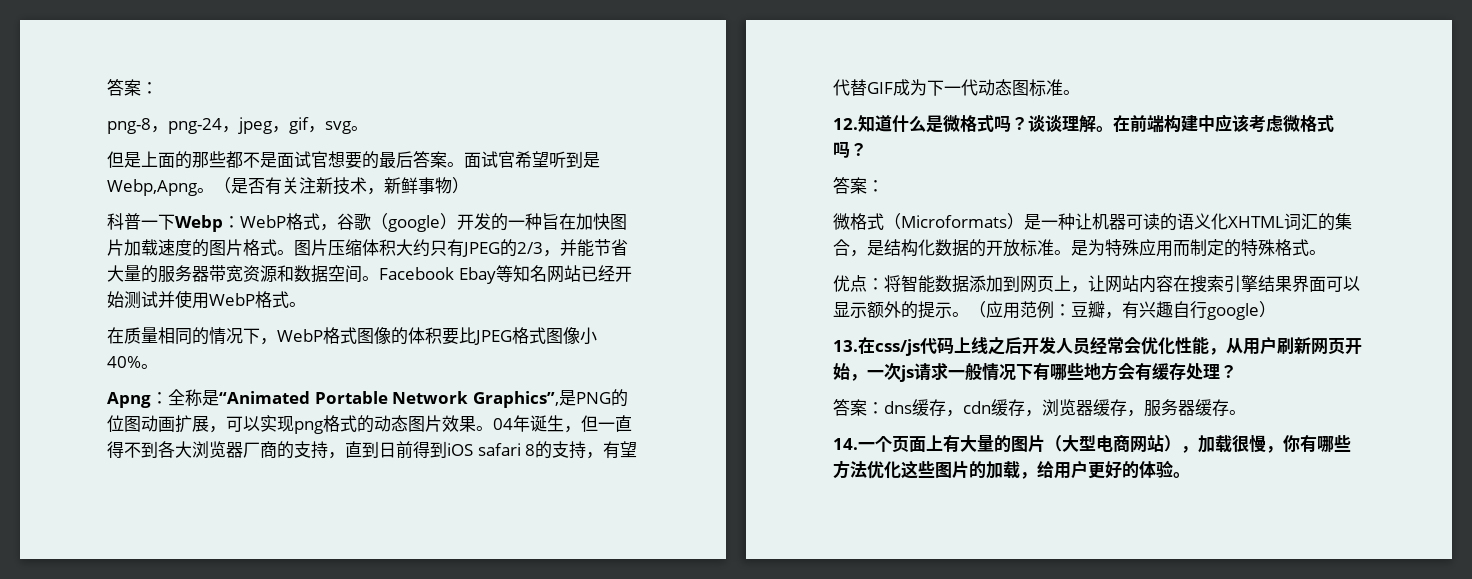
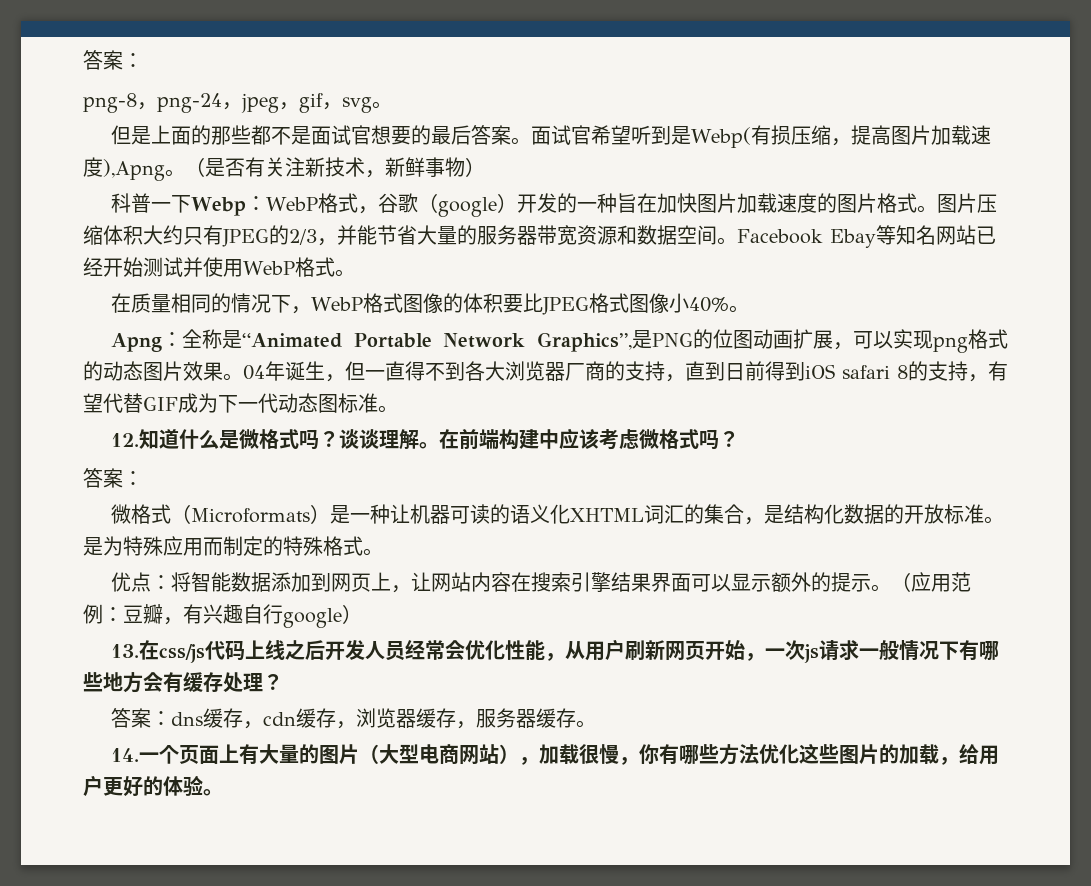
- 面试官希望听到是Webp,Apng。
+ 面试官希望听到是Webp(有损压缩，提高图片加载速度),Apng。

